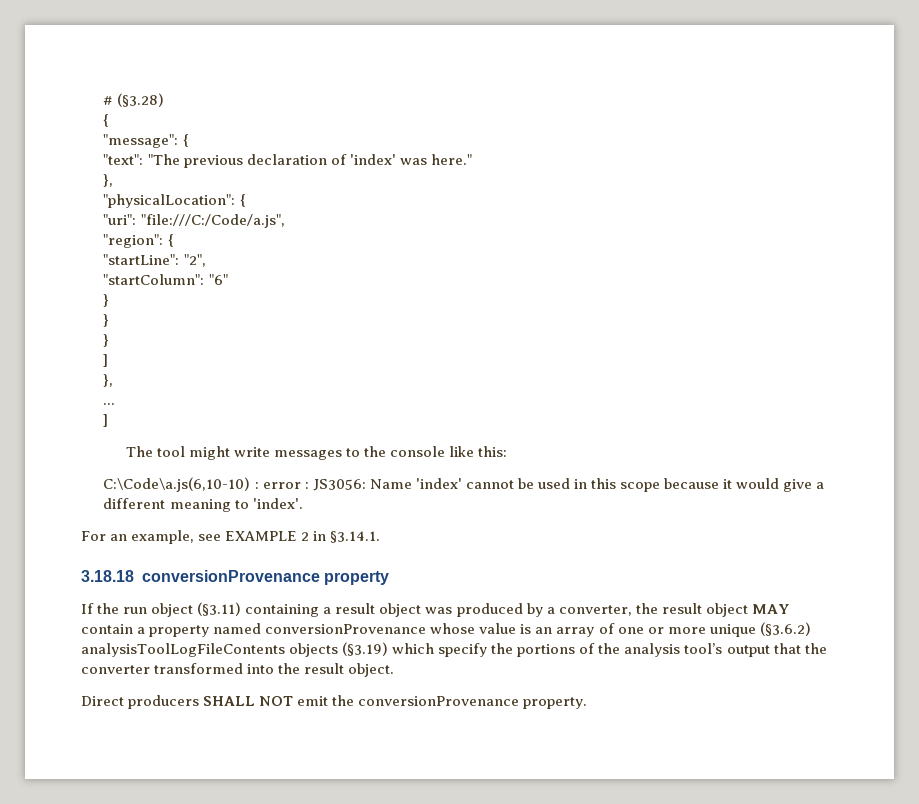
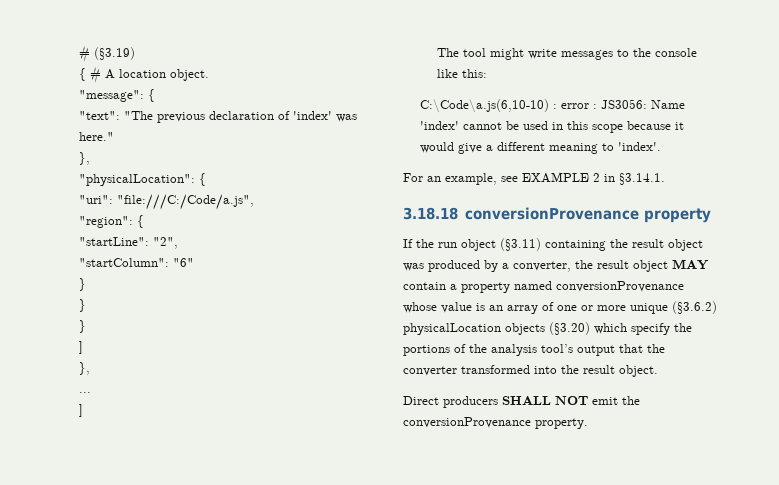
- # (§3.28)
- {
+ # (§3.19)
+ { # A location object.
- If the run object (§3.11) containing a result object was produced by a converter, the result object MAY contain a property named conversionProvenance whose value is an array of one or more unique (§3.6.2) analysisToolLogFileContents objects (§3.19) which specify the portions of the analysis tool’s output that the converter transformed into the result object.
+ If the run object (§3.11) containing the result object was produced by a converter, the result object MAY contain a property named conversionProvenance whose value is an array of one or more unique (§3.6.2) physicalLocation objects (§3.20) which specify the portions of the analysis tool’s output that the converter transformed into the result object.

